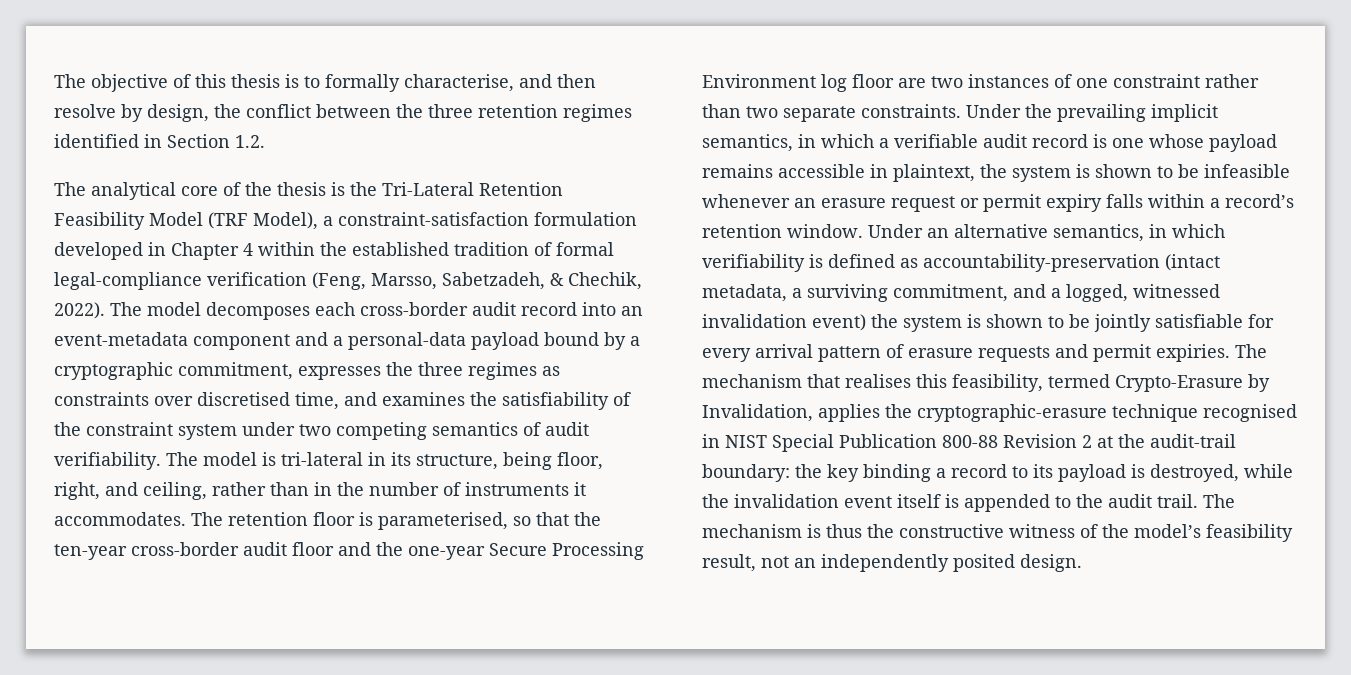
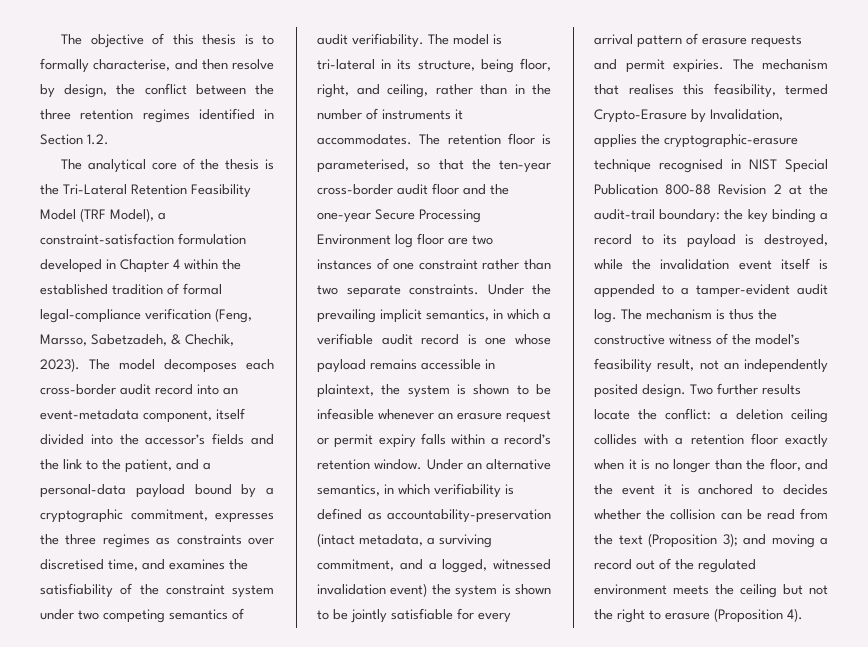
- The analytical core of the thesis is the Tri-Lateral Retention Feasibility Model (TRF Model), a constraint-satisfaction formulation developed in Chapter 4 within the established tradition of formal legal-compliance verification (Feng, Marsso, Sabetzadeh, & Chechik, 2022).
+ The analytical core of the thesis is the Tri-Lateral Retention Feasibility Model (TRF Model), a constraint-satisfaction formulation developed in Chapter 4 within the established tradition of formal legal-compliance verification (Feng, Marsso, Sabetzadeh, & Chechik, 2023).
- The model decomposes each cross-border audit record into an event-metadata component and a personal-data payload bound by a cryptographic commitment, expresses the three regimes as constraints over discretised time, and examines the satisfiability of the constraint system under two competing semantics of audit verifiability.
+ The model decomposes each cross-border audit record into an event-metadata component, itself divided into the accessor’s fields and the link to the patient, and a personal-data payload bound by a cryptographic commitment, expresses the three regimes as constraints over discretised time, and examines the satisfiability of the constraint system under two competing semantics of audit verifiability.
- The mechanism that realises this feasibility, termed Crypto-Erasure by Invalidation, applies the cryptographic-erasure technique recognised in NIST Special Publication 800-88 Revision 2 at the audit-trail boundary: the key binding a record to its payload is destroyed, while the invalidation event itself is appended to the audit trail.
+ The mechanism that realises this feasibility, termed Crypto-Erasure by Invalidation, applies the cryptographic-erasure technique recognised in NIST Special Publication 800-88 Revision 2 at the audit-trail boundary: the key binding a record to its payload is destroyed, while the invalidation event itself is appended to a tamper-evident audit log.
+ Two further results locate the conflict: a deletion ceiling collides with a retention floor exactly when it is no longer than the floor, and the event it is anchored to decides whether the collision can be read from the text (Proposition 3); and moving a record out of the regulated environment meets the ceiling but not the right to erasure (Proposition 4).

